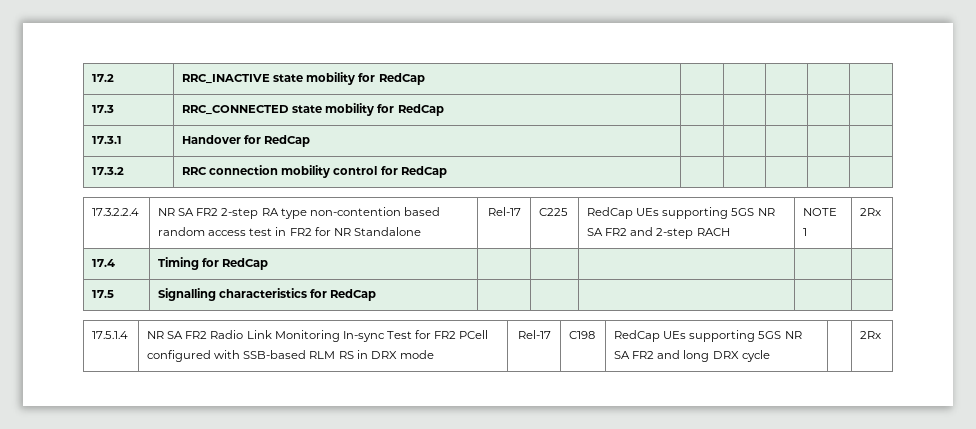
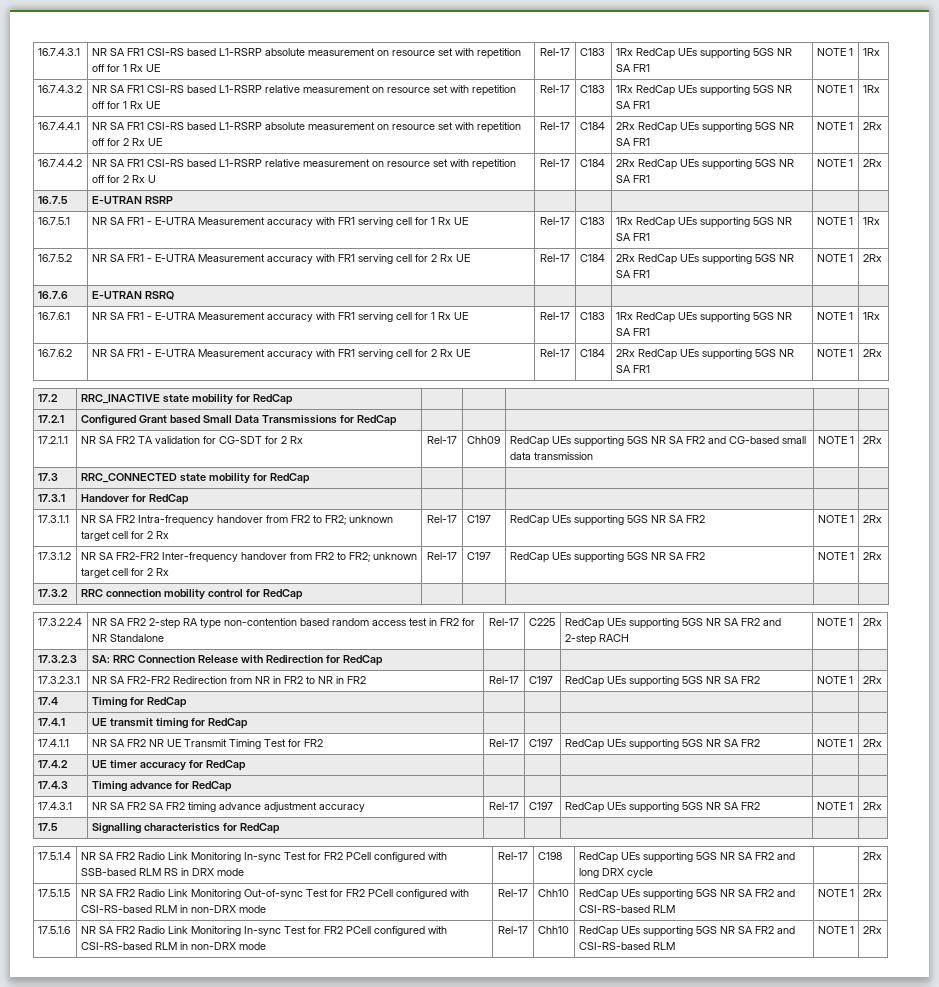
+ 16.7.4.3.1 | NR SA FR1 CSI-RS based L1-RSRP absolute measurement on resource set with repetition off for 1 Rx UE | Rel-17 | C183 | 1Rx RedCap UEs supporting 5GS NR SA FR1 | NOTE 1 | 1Rx
+ 16.7.4.3.2 | NR SA FR1 CSI-RS based L1-RSRP relative measurement on resource set with repetition off for 1 Rx UE | Rel-17 | C183 | 1Rx RedCap UEs supporting 5GS NR SA FR1 | NOTE 1 | 1Rx
+ 16.7.4.4.1 | NR SA FR1 CSI-RS based L1-RSRP absolute measurement on resource set with repetition off for 2 Rx UE | Rel-17 | C184 | 2Rx RedCap UEs supporting 5GS NR SA FR1 | NOTE 1 | 2Rx
+ 16.7.4.4.2 | NR SA FR1 CSI-RS based L1-RSRP relative measurement on resource set with repetition off for 2 Rx U | Rel-17 | C184 | 2Rx RedCap UEs supporting 5GS NR SA FR1 | NOTE 1 | 2Rx
+ 16.7.5 | E-UTRAN RSRP | | | | |
+ 16.7.5.1 | NR SA FR1 - E-UTRA Measurement accuracy with FR1 serving cell for 1 Rx UE | Rel-17 | C183 | 1Rx RedCap UEs supporting 5GS NR SA FR1 | NOTE 1 | 1Rx
+ 16.7.5.2 | NR SA FR1 - E-UTRA Measurement accuracy with FR1 serving cell for 2 Rx UE | Rel-17 | C184 | 2Rx RedCap UEs supporting 5GS NR SA FR1 | NOTE 1 | 2Rx
+ 16.7.6 | E-UTRAN RSRQ | | | | |
+ 16.7.6.1 | NR SA FR1 - E-UTRA Measurement accuracy with FR1 serving cell for 1 Rx UE | Rel-17 | C183 | 1Rx RedCap UEs supporting 5GS NR SA FR1 | NOTE 1 | 1Rx
+ 16.7.6.2 | NR SA FR1 - E-UTRA Measurement accuracy with FR1 serving cell for 2 Rx UE | Rel-17 | C184 | 2Rx RedCap UEs supporting 5GS NR SA FR1 | NOTE 1 | 2Rx
+ 17.2.1 | Configured Grant based Small Data Transmissions for RedCap | | | | |
+ 17.2.1.1 | NR SA FR2 TA validation for CG-SDT for 2 Rx | Rel-17 | Chh09 | RedCap UEs supporting 5GS NR SA FR2 and CG-based small data transmission | NOTE 1 | 2Rx
+ 17.3.1.1 | NR SA FR2 Intra-frequency handover from FR2 to FR2; unknown target cell for 2 Rx | Rel-17 | C197 | RedCap UEs supporting 5GS NR SA FR2 | NOTE 1 | 2Rx
+ 17.3.1.2 | NR SA FR2-FR2 Inter-frequency handover from FR2 to FR2; unknown target cell for 2 Rx | Rel-17 | C197 | RedCap UEs supporting 5GS NR SA FR2 | NOTE 1 | 2Rx
+ 17.3.2.3 | SA: RRC Connection Release with Redirection for RedCap | | | | |
+ 17.3.2.3.1 | NR SA FR2-FR2 Redirection from NR in FR2 to NR in FR2 | Rel-17 | C197 | RedCap UEs supporting 5GS NR SA FR2 | NOTE 1 | 2Rx
  17.4 | Timing for RedCap | | | | |
+ 17.4.1 | UE transmit timing for RedCap | | | | |
+ 17.4.1.1 | NR SA FR2 NR UE Transmit Timing Test for FR2 | Rel-17 | C197 | RedCap UEs supporting 5GS NR SA FR2 | NOTE 1 | 2Rx
+ 17.4.2 | UE timer accuracy for RedCap | | | | |
+ 17.4.3 | Timing advance for RedCap | | | | |
+ 17.4.3.1 | NR SA FR2 SA FR2 timing advance adjustment accuracy | Rel-17 | C197 | RedCap UEs supporting 5GS NR SA FR2 | NOTE 1 | 2Rx
+ 17.5.1.5 | NR SA FR2 Radio Link Monitoring Out-of-sync Test for FR2 PCell configured with CSI-RS-based RLM in non-DRX mode | Rel-17 | Chh10 | RedCap UEs supporting 5GS NR SA FR2 and CSI-RS-based RLM | NOTE 1 | 2Rx
+ 17.5.1.6 | NR SA FR2 Radio Link Monitoring In-sync Test for FR2 PCell configured with CSI-RS-based RLM in non-DRX mode | Rel-17 | Chh10 | RedCap UEs supporting 5GS NR SA FR2 and CSI-RS-based RLM | NOTE 1 | 2Rx

